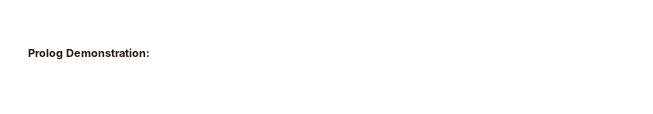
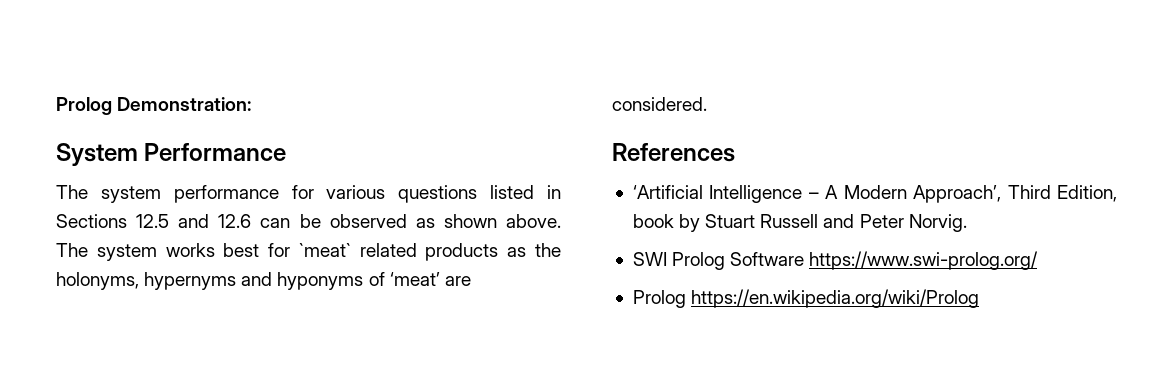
+ System Performance
+ The system performance for various questions listed in Sections 12.5 and 12.6 can be observed as shown above. The system works best for `meat` related products as the holonyms, hypernyms and hyponyms of ‘meat’ are considered.
+ References
+ ‘Artificial Intelligence – A Modern Approach’, Third Edition, book by Stuart Russell and Peter Norvig.
+ SWI Prolog Software https://www.swi-prolog.org/
+ Prolog https://en.wikipedia.org/wiki/Prolog

